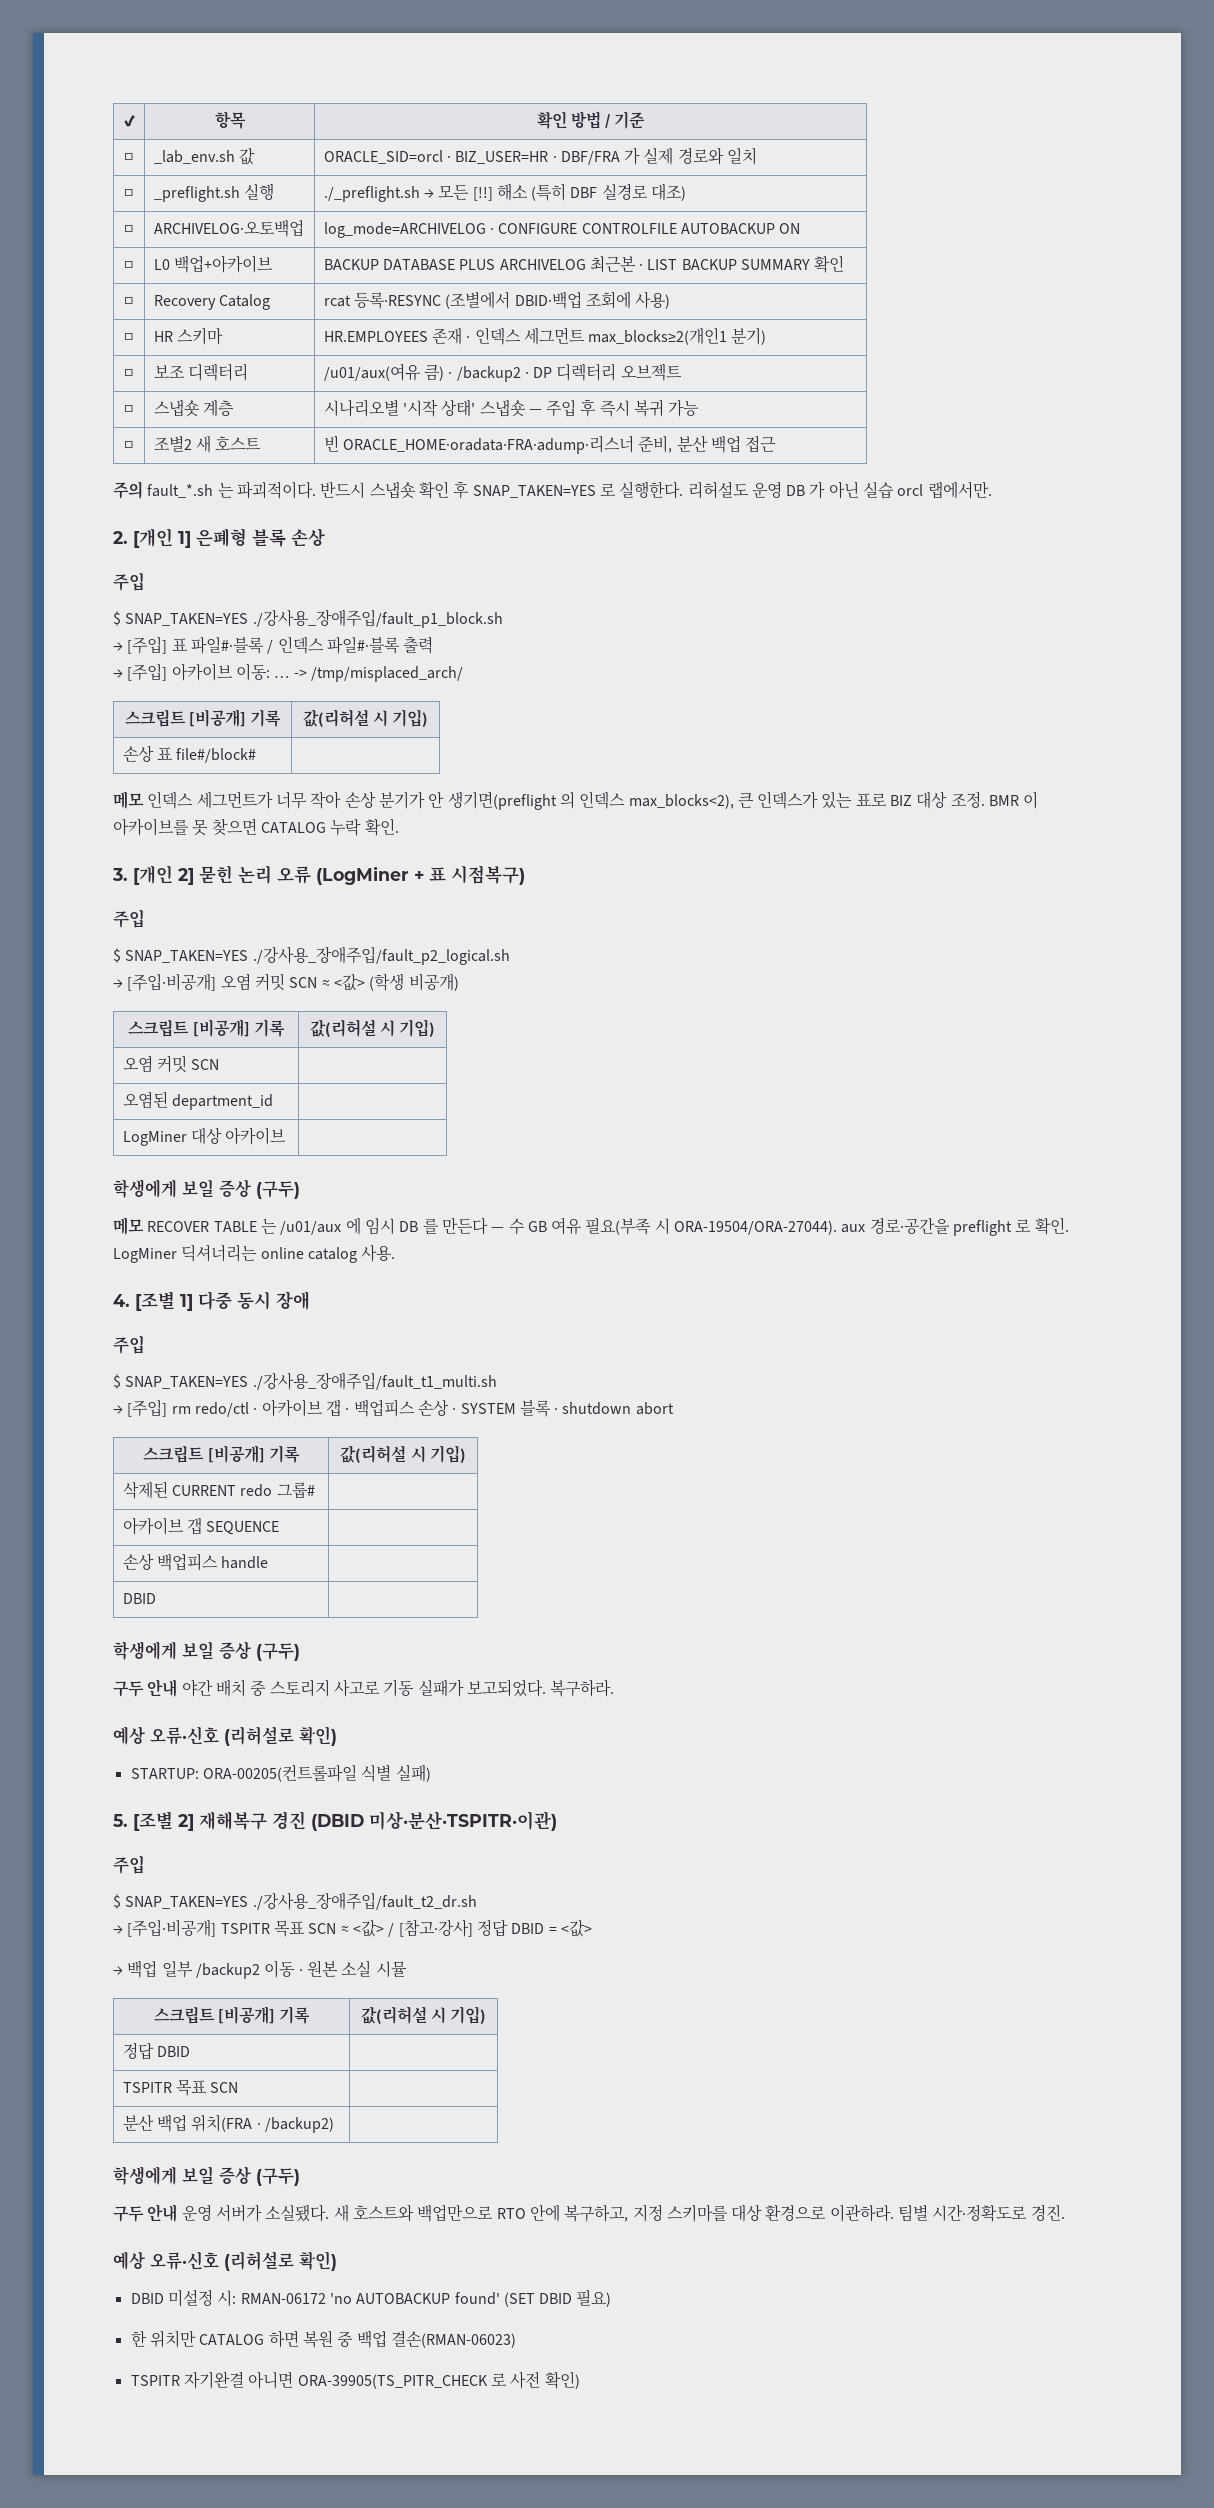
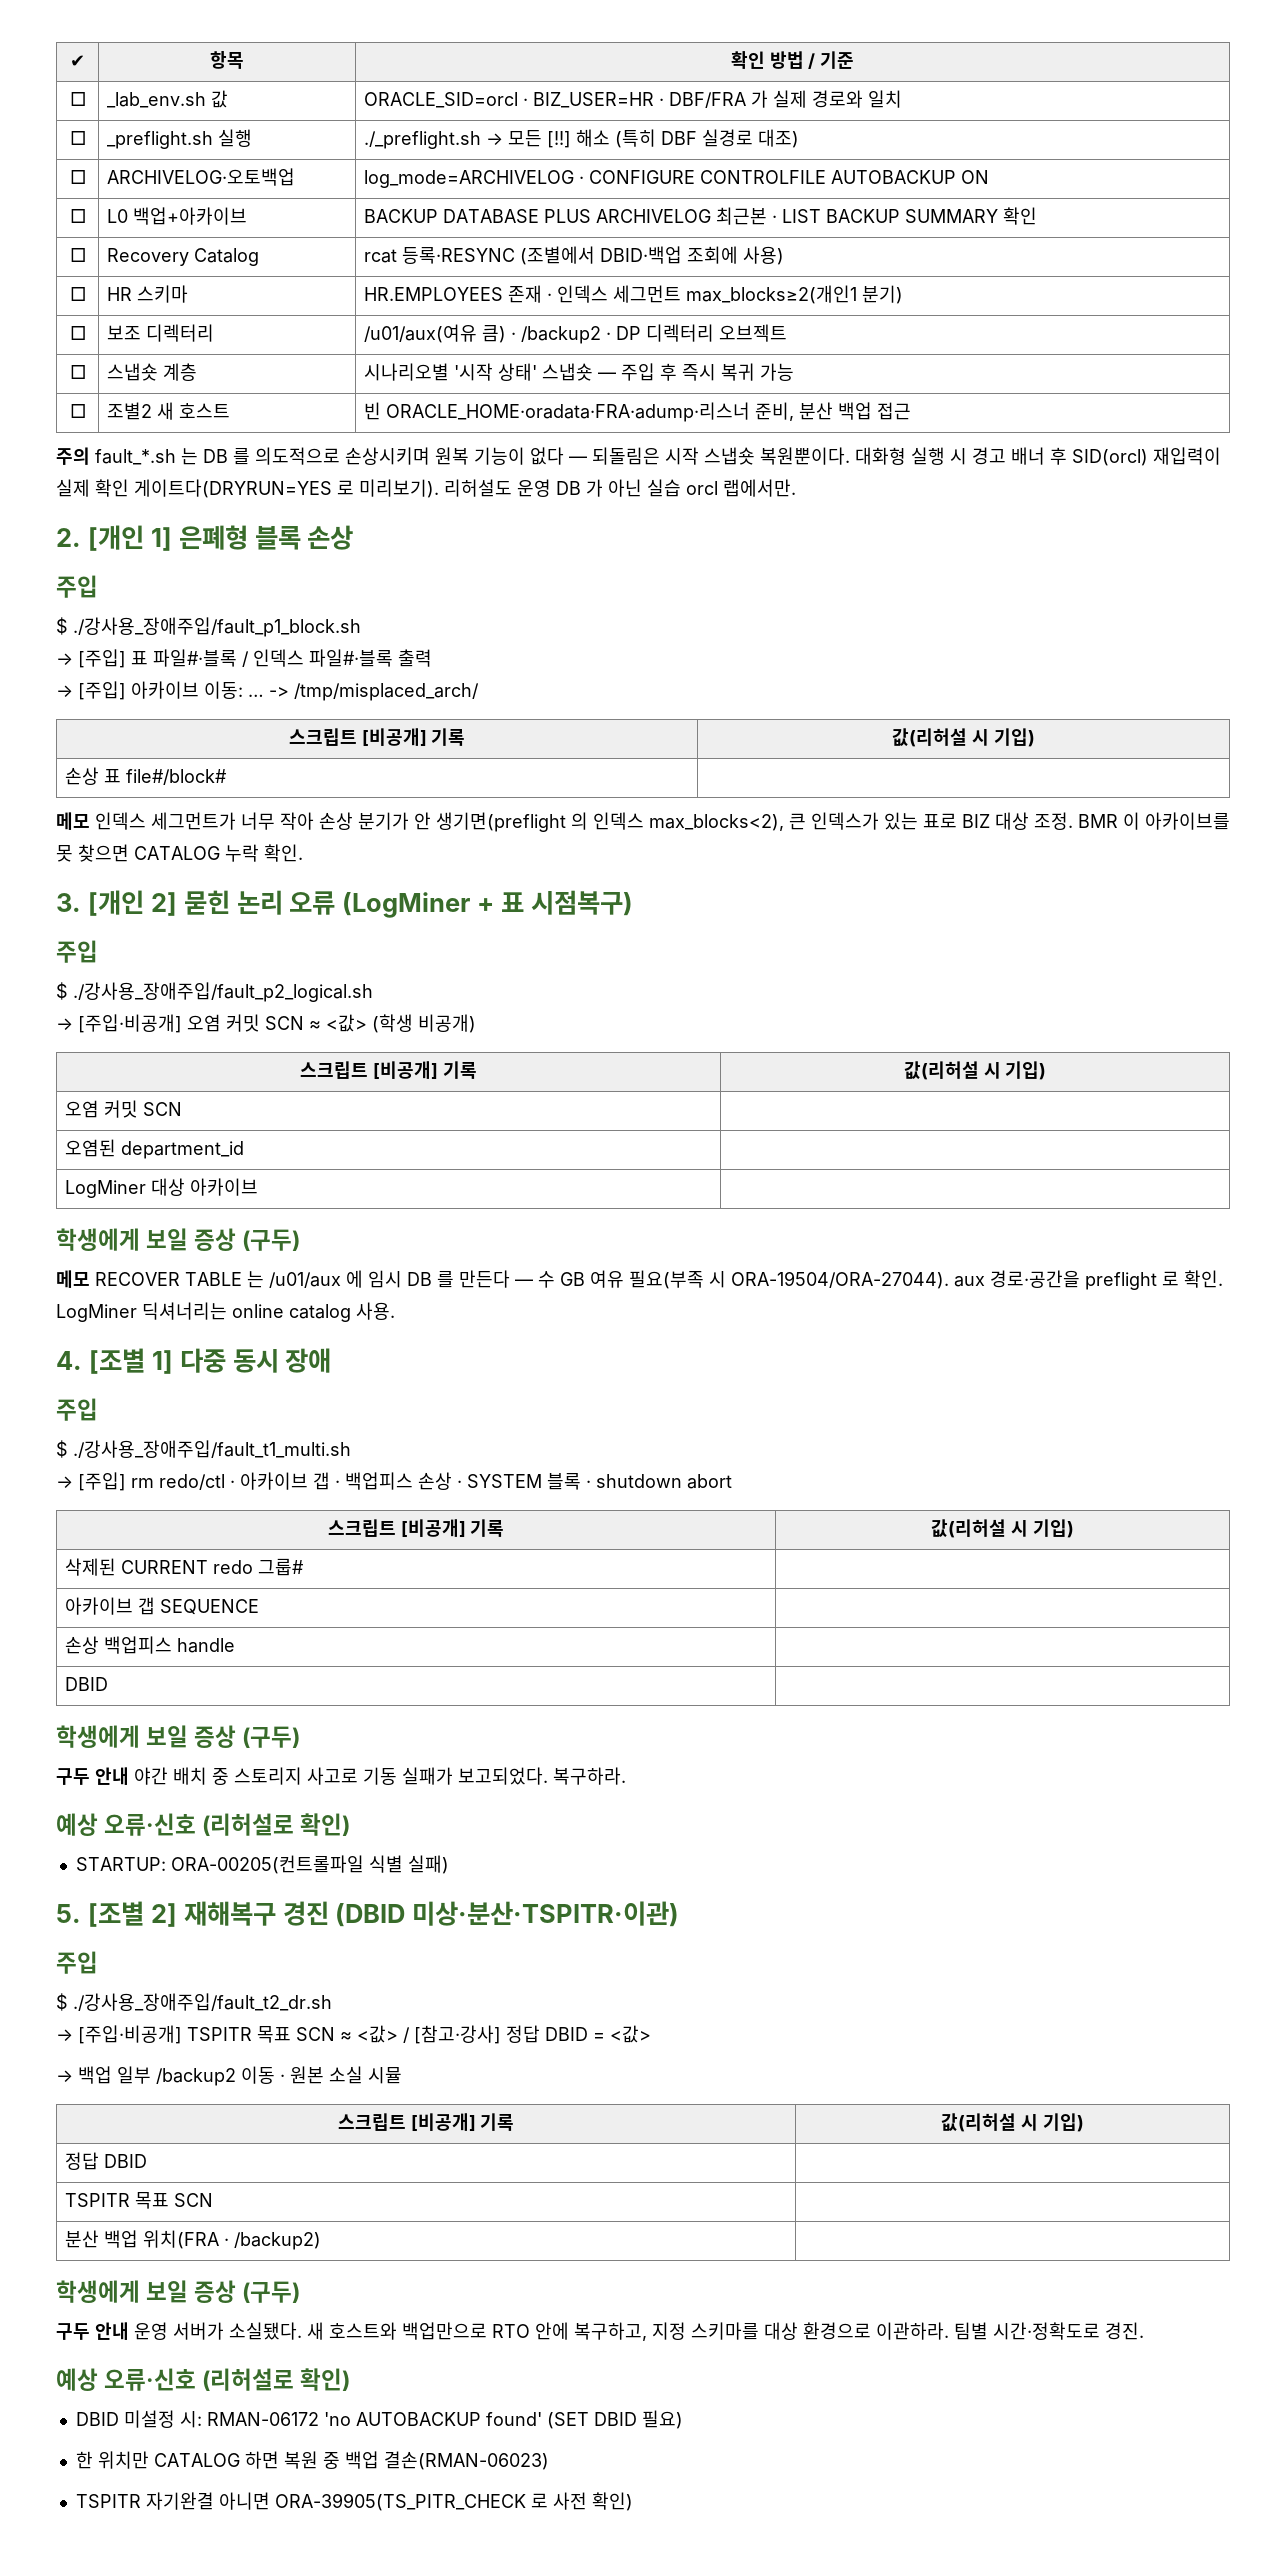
- 주의 fault_*.sh 는 파괴적이다. 반드시 스냅숏 확인 후 SNAP_TAKEN=YES 로 실행한다.
+ 주의 fault_*.sh 는 DB 를 의도적으로 손상시키며 원복 기능이 없다 — 되돌림은 시작 스냅숏 복원뿐이다. 대화형 실행 시 경고 배너 후 SID(orcl) 재입력이 실제 확인 게이트다(DRYRUN=YES 로 미리보기).
- $ SNAP_TAKEN=YES ./강사용_장애주입/fault_p1_block.sh
+ $ ./강사용_장애주입/fault_p1_block.sh
- $ SNAP_TAKEN=YES ./강사용_장애주입/fault_p2_logical.sh
+ $ ./강사용_장애주입/fault_p2_logical.sh
- $ SNAP_TAKEN=YES ./강사용_장애주입/fault_t1_multi.sh
+ $ ./강사용_장애주입/fault_t1_multi.sh
- $ SNAP_TAKEN=YES ./강사용_장애주입/fault_t2_dr.sh
+ $ ./강사용_장애주입/fault_t2_dr.sh

